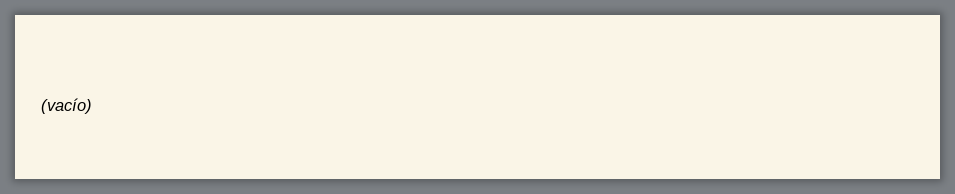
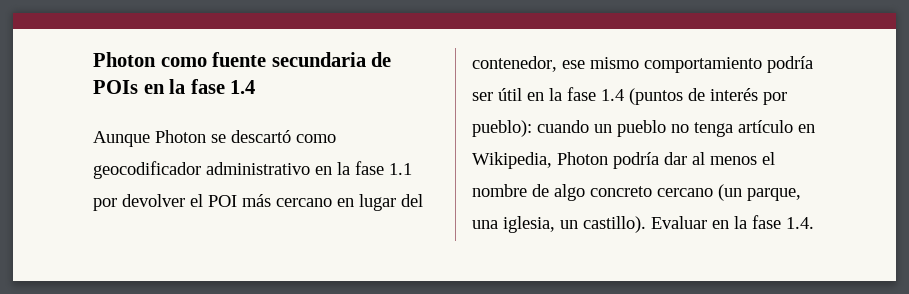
- (vacío)
+ Photon como fuente secundaria de POIs en la fase 1.4
+ Aunque Photon se descartó como geocodificador administrativo en la fase 1.1 por devolver el POI más cercano en lugar del contenedor, ese mismo comportamiento podría ser útil en la fase 1.4 (puntos de interés por pueblo): cuando un pueblo no tenga artículo en Wikipedia, Photon podría dar al menos el nombre de algo concreto cercano (un parque, una iglesia, un castillo). Evaluar en la fase 1.4.

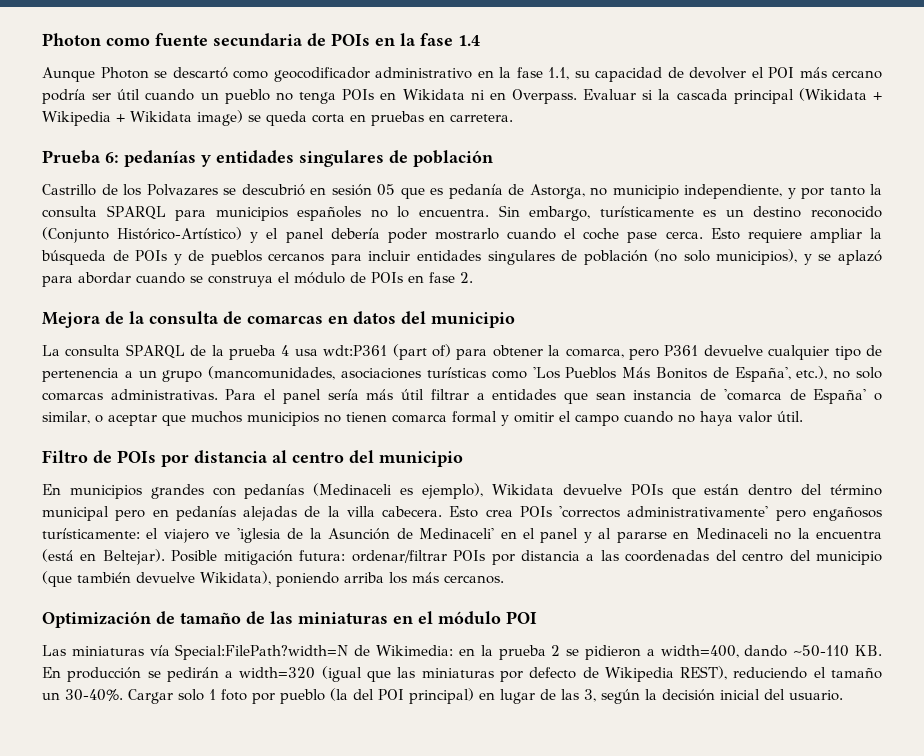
- Aunque Photon se descartó como geocodificador administrativo en la fase 1.1 por devolver el POI más cercano en lugar del contenedor, ese mismo comportamiento podría ser útil en la fase 1.4 (puntos de interés por pueblo): cuando un pueblo no tenga artículo en Wikipedia, Photon podría dar al menos el nombre de algo concreto cercano (un parque, una iglesia, un castillo). Evaluar en la fase 1.4.
+ Aunque Photon se descartó como geocodificador administrativo en la fase 1.1, su capacidad de devolver el POI más cercano podría ser útil cuando un pueblo no tenga POIs en Wikidata ni en Overpass. Evaluar si la cascada principal (Wikidata + Wikipedia + Wikidata image) se queda corta en pruebas en carretera.
+ Prueba 6: pedanías y entidades singulares de población
+ Castrillo de los Polvazares se descubrió en sesión 05 que es pedanía de Astorga, no municipio independiente, y por tanto la consulta SPARQL para municipios españoles no lo encuentra. Sin embargo, turísticamente es un destino reconocido (Conjunto Histórico-Artístico) y el panel debería poder mostrarlo cuando el coche pase cerca. Esto requiere ampliar la búsqueda de POIs y de pueblos cercanos para incluir entidades singulares de población (no solo municipios), y se aplazó para abordar cuando se construya el módulo de POIs en fase 2.
+ Mejora de la consulta de comarcas en datos del municipio
+ La consulta SPARQL de la prueba 4 usa wdt:P361 (part of) para obtener la comarca, pero P361 devuelve cualquier tipo de pertenencia a un grupo (mancomunidades, asociaciones turísticas como 'Los Pueblos Más Bonitos de España', etc.), no solo comarcas administrativas. Para el panel sería más útil filtrar a entidades que sean instancia de 'comarca de España' o similar, o aceptar que muchos municipios no tienen comarca formal y omitir el campo cuando no haya valor útil.
+ Filtro de POIs por distancia al centro del municipio
+ En municipios grandes con pedanías (Medinaceli es ejemplo), Wikidata devuelve POIs que están dentro del término municipal pero en pedanías alejadas de la villa cabecera. Esto crea POIs 'correctos administrativamente' pero engañosos turísticamente: el viajero ve 'iglesia de la Asunción de Medinaceli' en el panel y al pararse en Medinaceli no la encuentra (está en Beltejar). Posible mitigación futura: ordenar/filtrar POIs por distancia a las coordenadas del centro del municipio (que también devuelve Wikidata), poniendo arriba los más cercanos.
+ Optimización de tamaño de las miniaturas en el módulo POI
+ Las miniaturas vía Special:FilePath?width=N de Wikimedia: en la prueba 2 se pidieron a width=400, dando ~50-110 KB. En producción se pedirán a width=320 (igual que las miniaturas por defecto de Wikipedia REST), reduciendo el tamaño un 30-40%. Cargar solo 1 foto por pueblo (la del POI principal) en lugar de las 3, según la decisión inicial del usuario.

